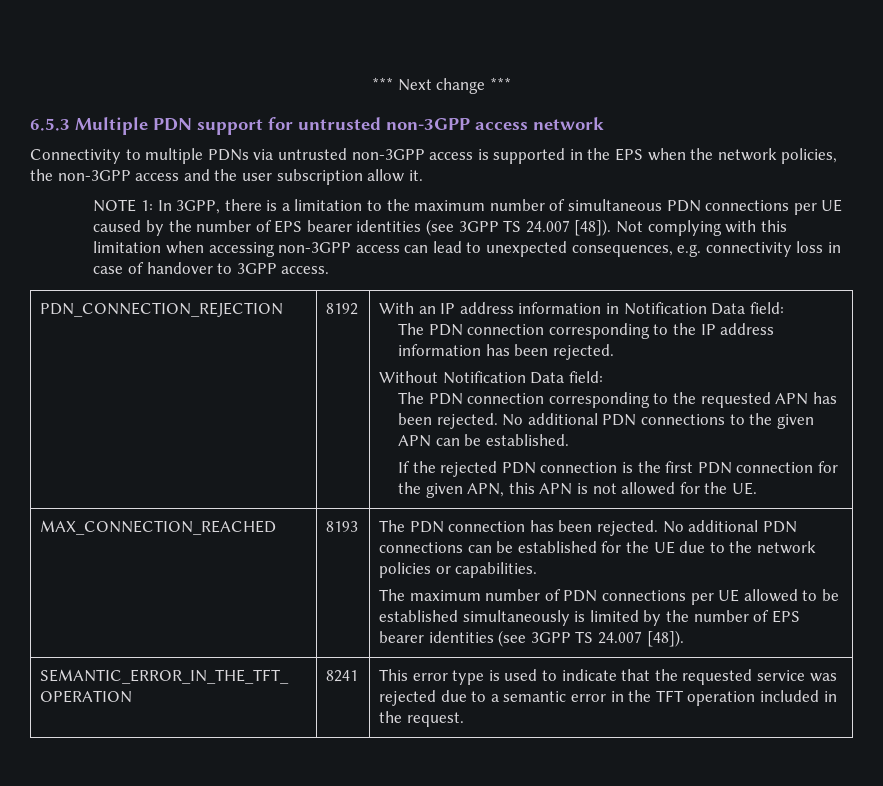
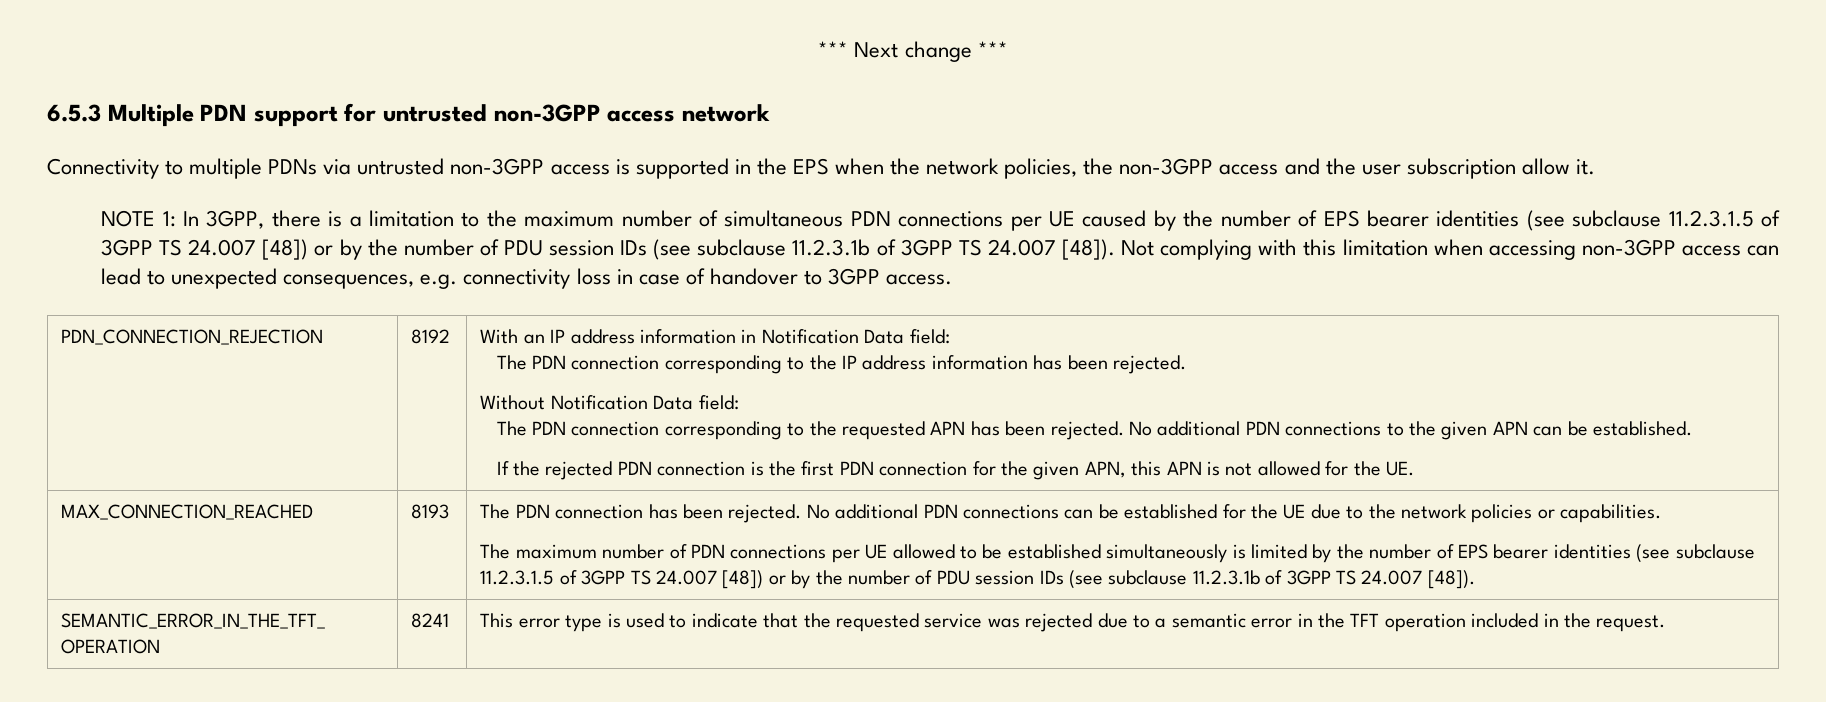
- NOTE 1: In 3GPP, there is a limitation to the maximum number of simultaneous PDN connections per UE caused by the number of EPS bearer identities (see 3GPP TS 24.007 [48]).
+ NOTE 1: In 3GPP, there is a limitation to the maximum number of simultaneous PDN connections per UE caused by the number of EPS bearer identities (see subclause 11.2.3.1.5 of 3GPP TS 24.007 [48]) or by the number of PDU session IDs (see subclause 11.2.3.1b of 3GPP TS 24.007 [48]).
- The maximum number of PDN connections per UE allowed to be established simultaneously is limited by the number of EPS bearer identities (see 3GPP TS 24.007 [48]).
+ The maximum number of PDN connections per UE allowed to be established simultaneously is limited by the number of EPS bearer identities (see subclause 11.2.3.1.5 of 3GPP TS 24.007 [48]) or by the number of PDU session IDs (see subclause 11.2.3.1b of 3GPP TS 24.007 [48]).

